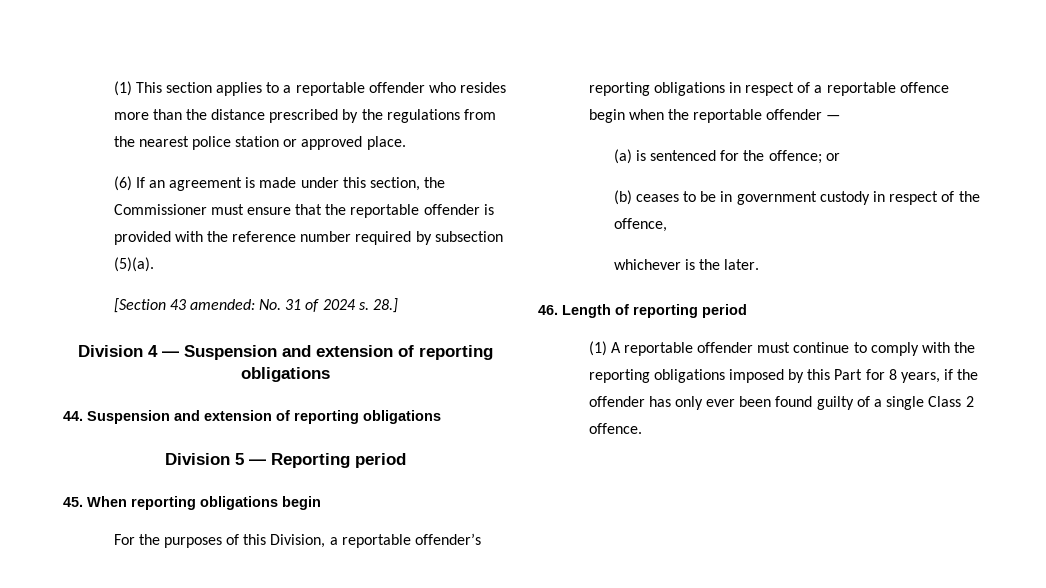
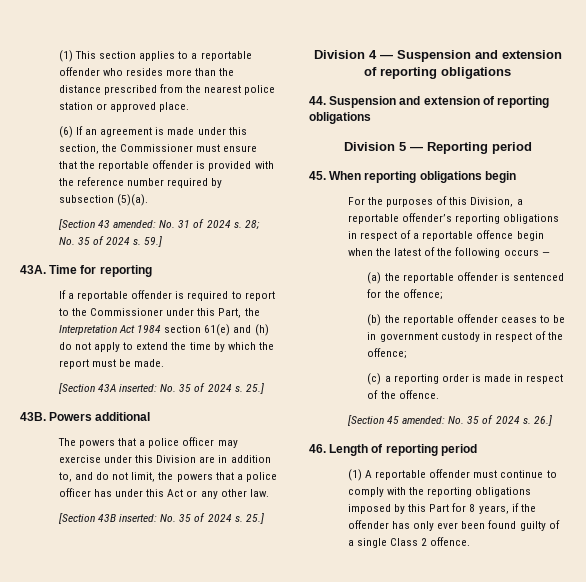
- (1) This section applies to a reportable offender who resides more than the distance prescribed by the regulations from the nearest police station or approved place.
+ (1) This section applies to a reportable offender who resides more than the distance prescribed from the nearest police station or approved place.
- 28.]
+ 28; No. 35 of 2024 s. 59.]
+ 43A. Time for reporting
+ If a reportable offender is required to report to the Commissioner under this Part, the Interpretation Act 1984 section 61(e) and (h) do not apply to extend the time by which the report must be made.
+ [Section 43A inserted: No. 35 of 2024 s. 25.]
+ 43B. Powers additional
+ The powers that a police officer may exercise under this Division are in addition to, and do not limit, the powers that a police officer has under this Act or any other law.
+ [Section 43B inserted: No. 35 of 2024 s. 25.]
- For the purposes of this Division, a reportable offender’s reporting obligations in respect of a reportable offence begin when the reportable offender —
+ For the purposes of this Division, a reportable offender’s reporting obligations in respect of a reportable offence begin when the latest of the following occurs —
- (a) is sentenced for the offence; or
+ (a) the reportable offender is sentenced for the offence;
- (b) ceases to be in government custody in respect of the offence,
- whichever is the later.
+ (b) the reportable offender ceases to be in government custody in respect of the offence;
+ (c) a reporting order is made in respect of the offence.
+ [Section 45 amended: No. 35 of 2024 s. 26.]

